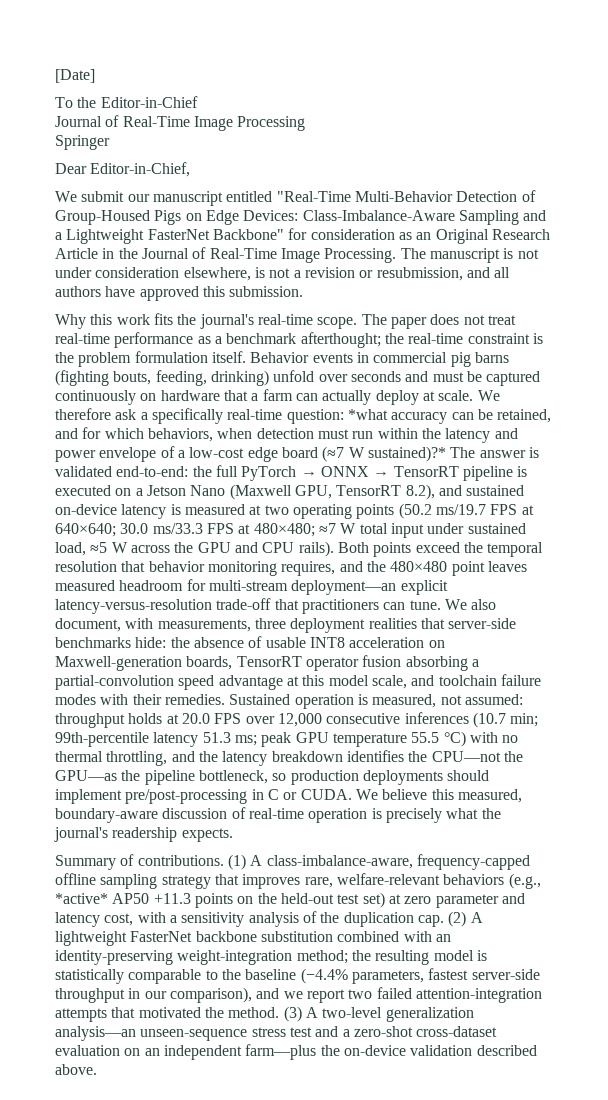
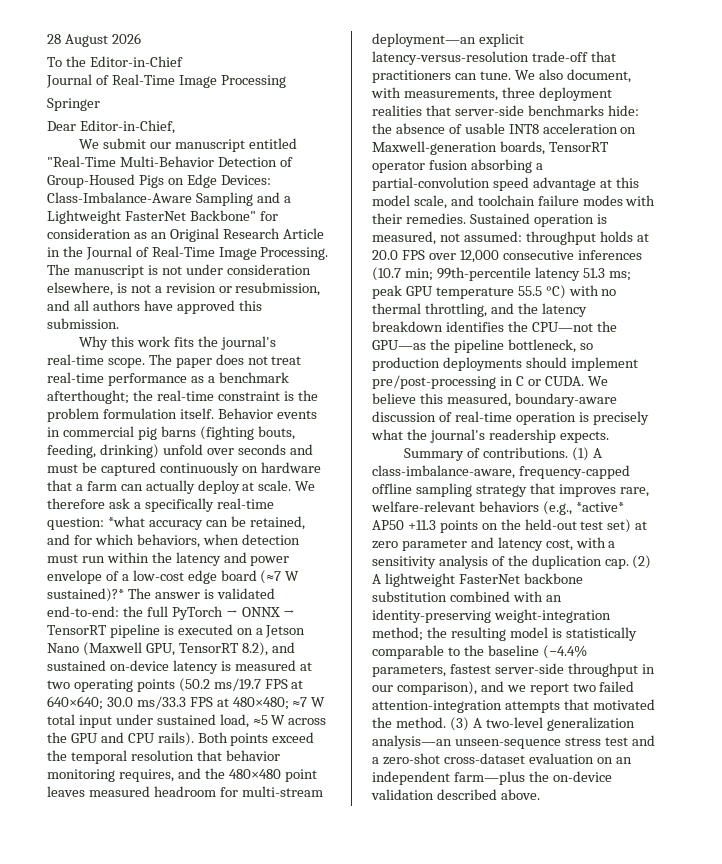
- [Date]
+ 28 August 2026

